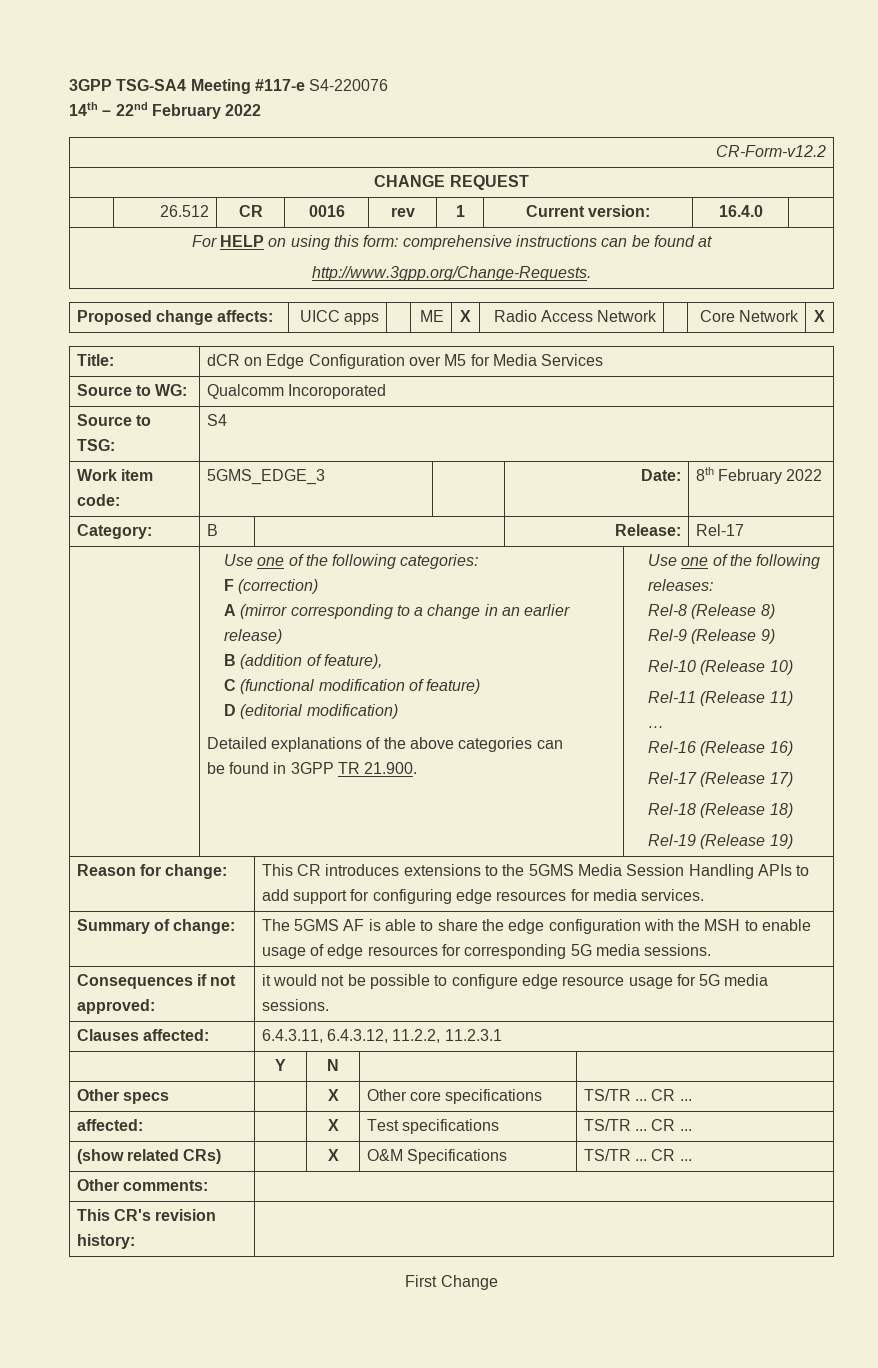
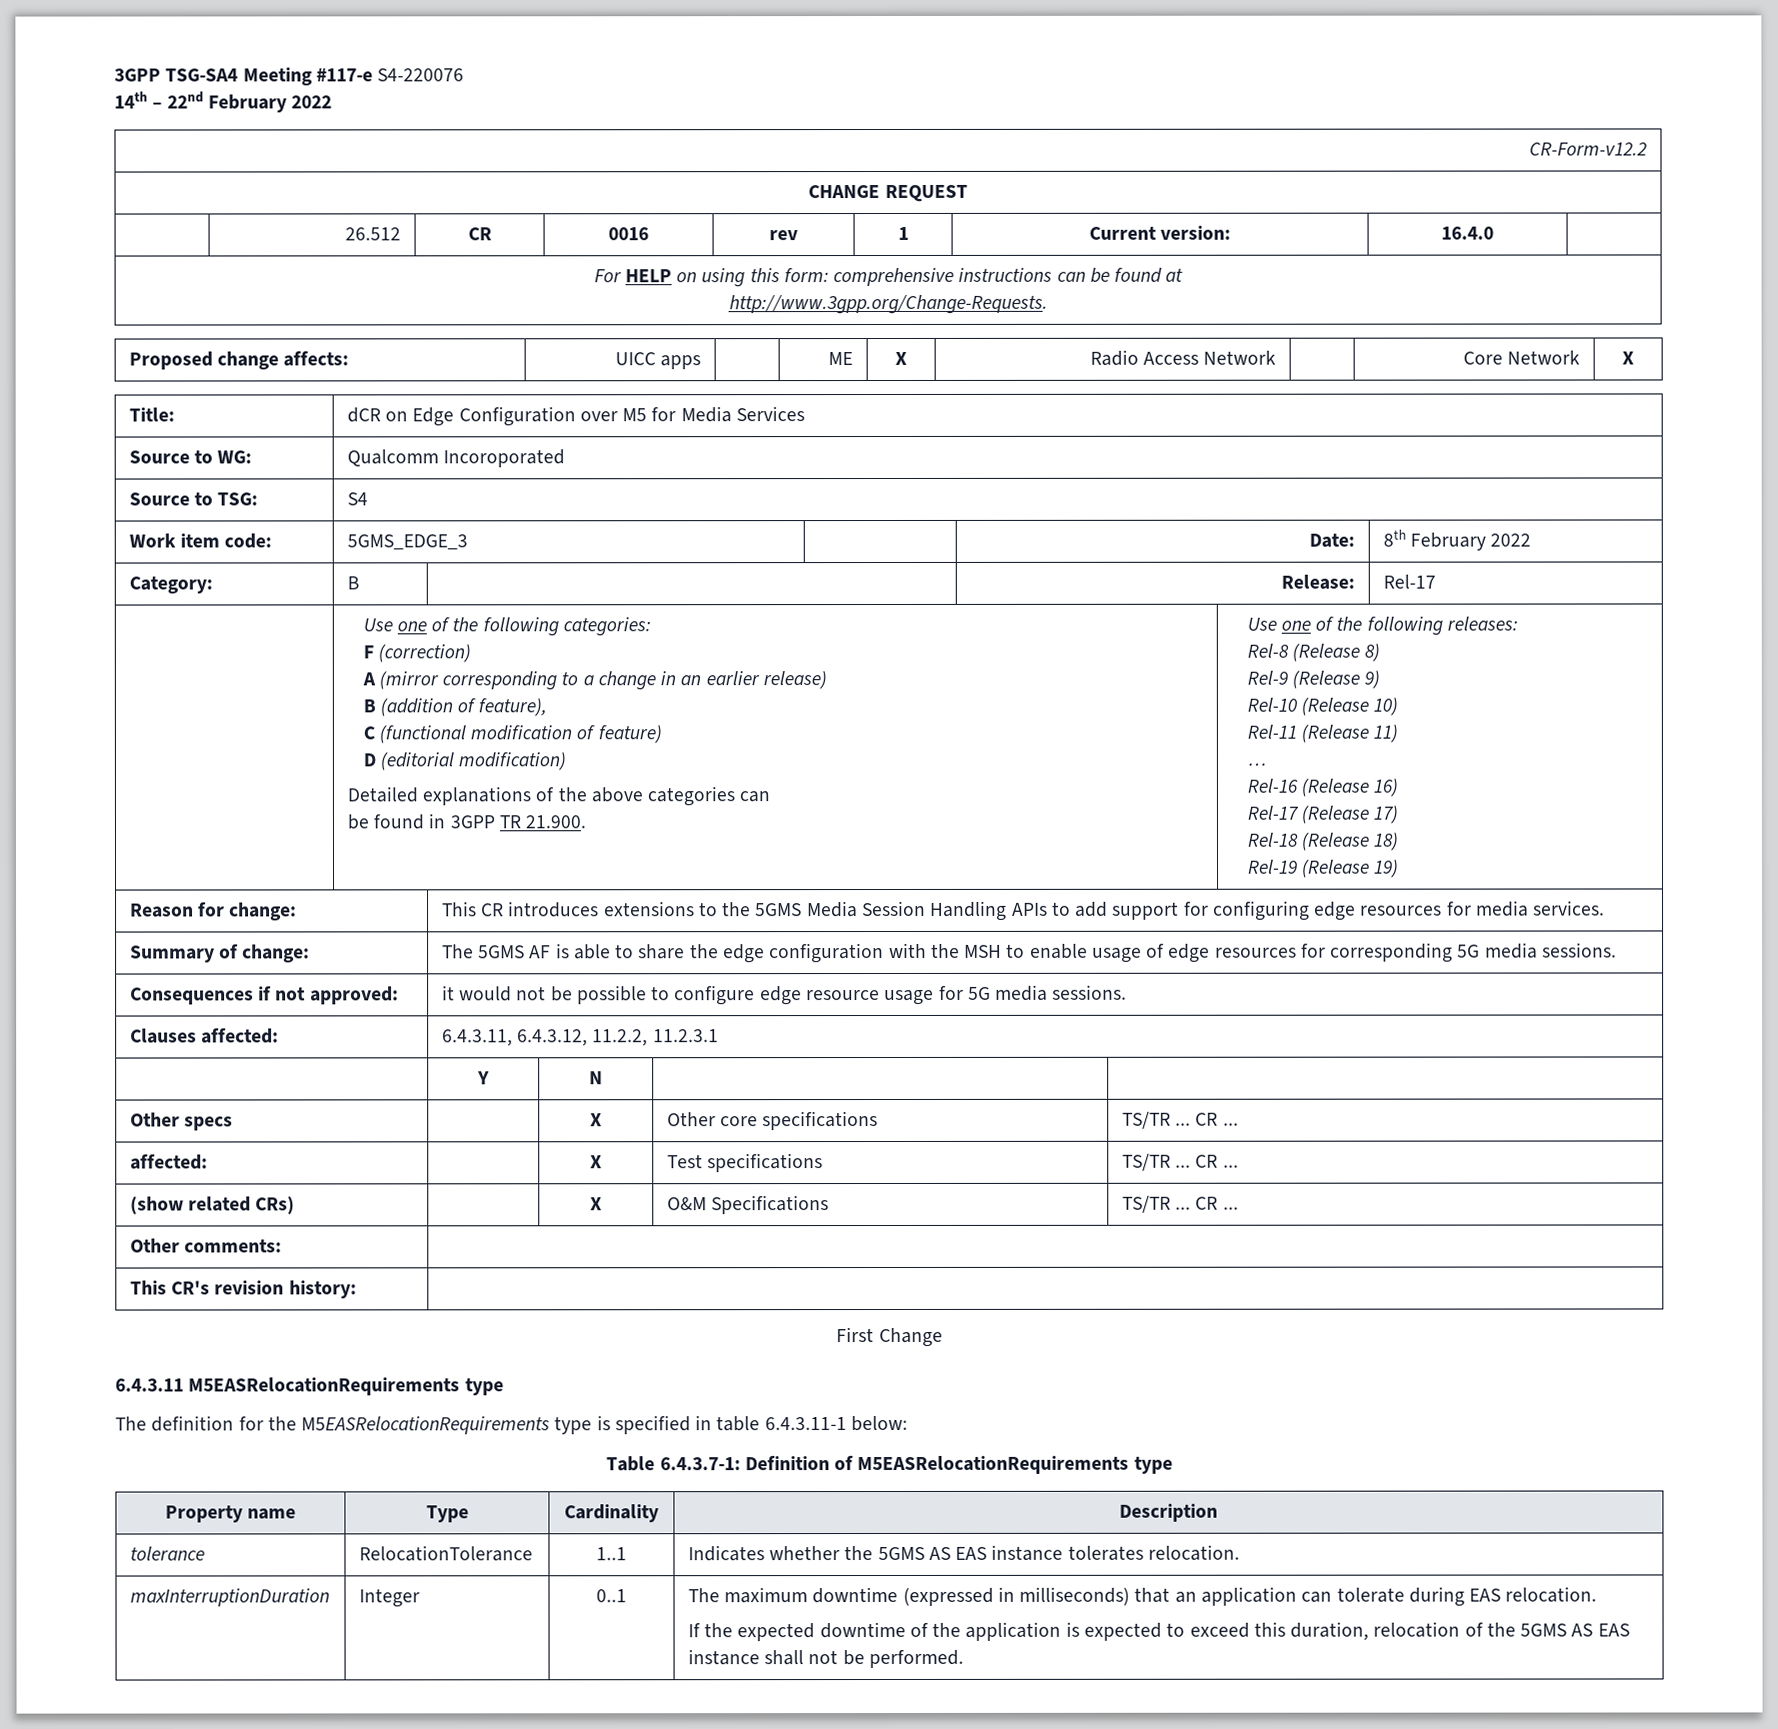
+ 6.4.3.11 M5EASRelocationRequirements type
+ The definition for the M5EASRelocationRequirements type is specified in table 6.4.3.11-1 below:
+ Table 6.4.3.7-1: Definition of M5EASRelocationRequirements type
+ Property name | Type | Cardinality | Description
+ tolerance | RelocationTolerance | 1..1 | Indicates whether the 5GMS AS EAS instance tolerates relocation.
+ maxInterruptionDuration | Integer | 0..1 | The maximum downtime (expressed in milliseconds) that an application can tolerate during EAS relocation.
+ If the expected downtime of the application is expected to exceed this duration, relocation of the 5GMS AS EAS instance shall not be performed.

